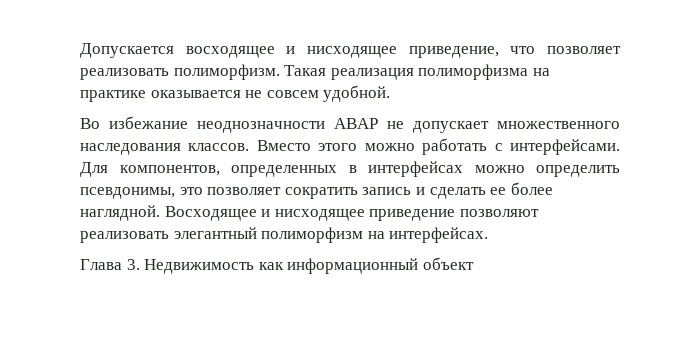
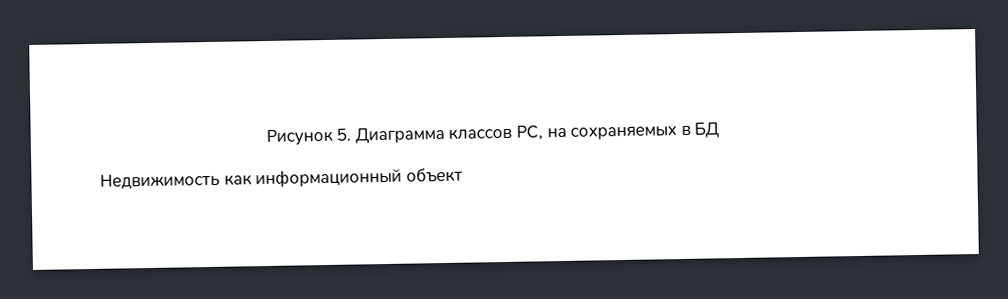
- Допускается восходящее и нисходящее приведение, что позволяет реализовать полиморфизм. Такая реализация полиморфизма на практике оказывается не совсем удобной.
- Во избежание неоднозначности ABAP не допускает множественного наследования классов. Вместо этого можно работать с интерфейсами. Для компонентов, определенных в интерфейсах можно определить псевдонимы, это позволяет сократить запись и сделать ее более наглядной. Восходящее и нисходящее приведение позволяют реализовать элегантный полиморфизм на интерфейсах.
- Глава 3. Недвижимость как информационный объект
+ Рисунок 5. Диаграмма классов РС, на сохраняемых в БД
+ Недвижимость как информационный объект

